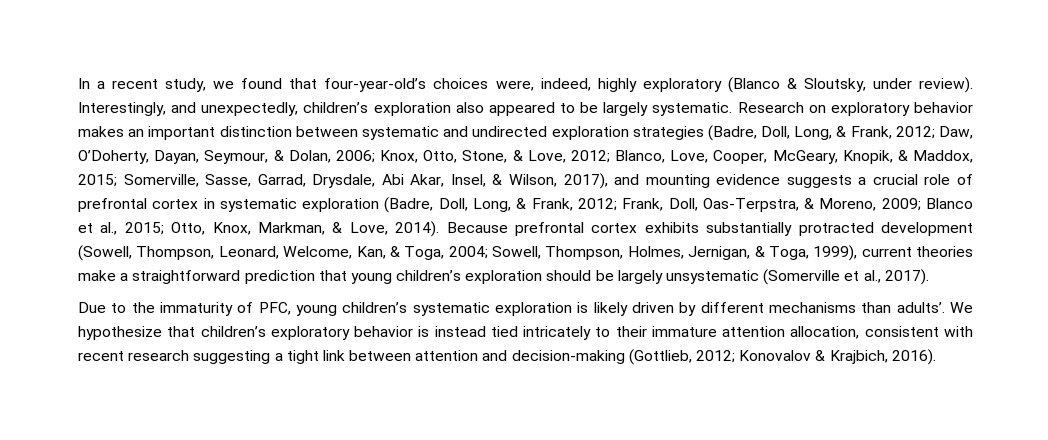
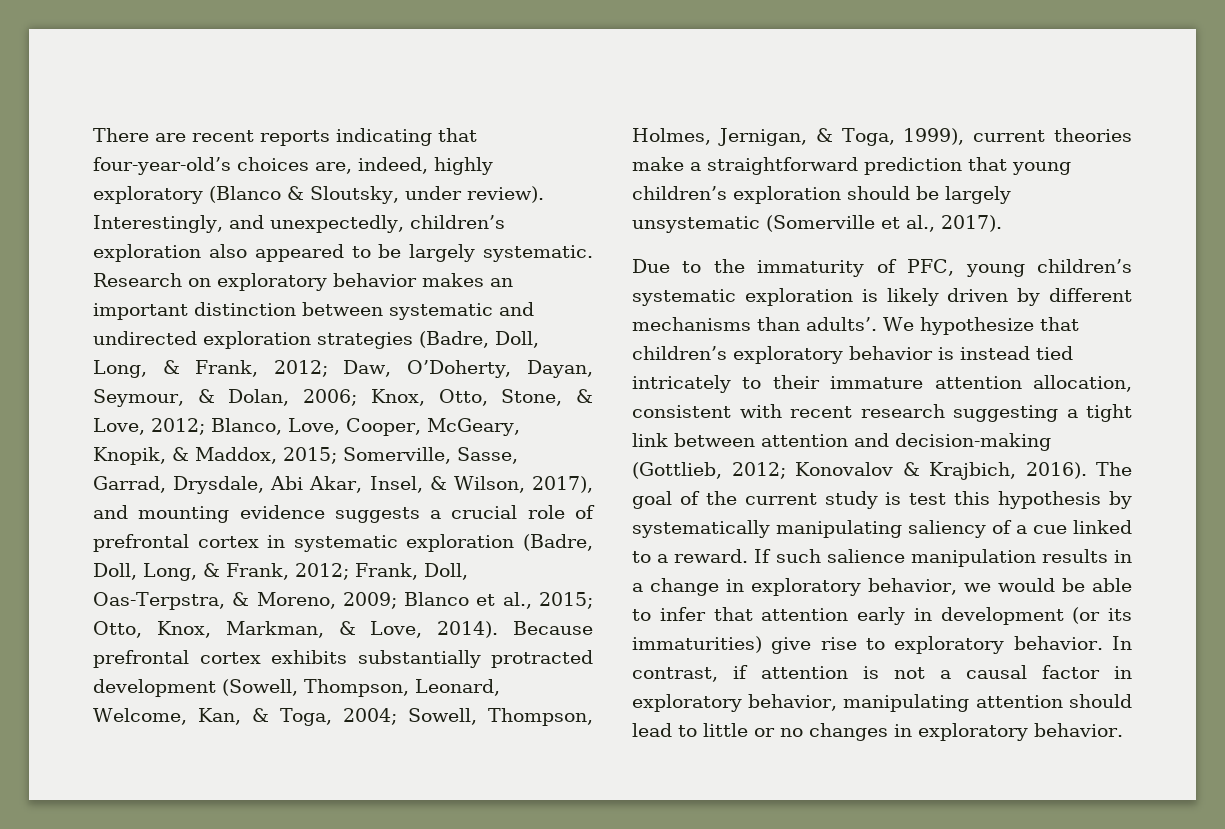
- In a recent study, we found that four-year-old’s choices were, indeed, highly exploratory (Blanco & Sloutsky, under review).
+ There are recent reports indicating that four-year-old’s choices are, indeed, highly exploratory (Blanco & Sloutsky, under review).
+ The goal of the current study is test this hypothesis by systematically manipulating saliency of a cue linked to a reward. If such salience manipulation results in a change in exploratory behavior, we would be able to infer that attention early in development (or its immaturities) give rise to exploratory behavior. In contrast, if attention is not a causal factor in exploratory behavior, manipulating attention should lead to little or no changes in exploratory behavior.

